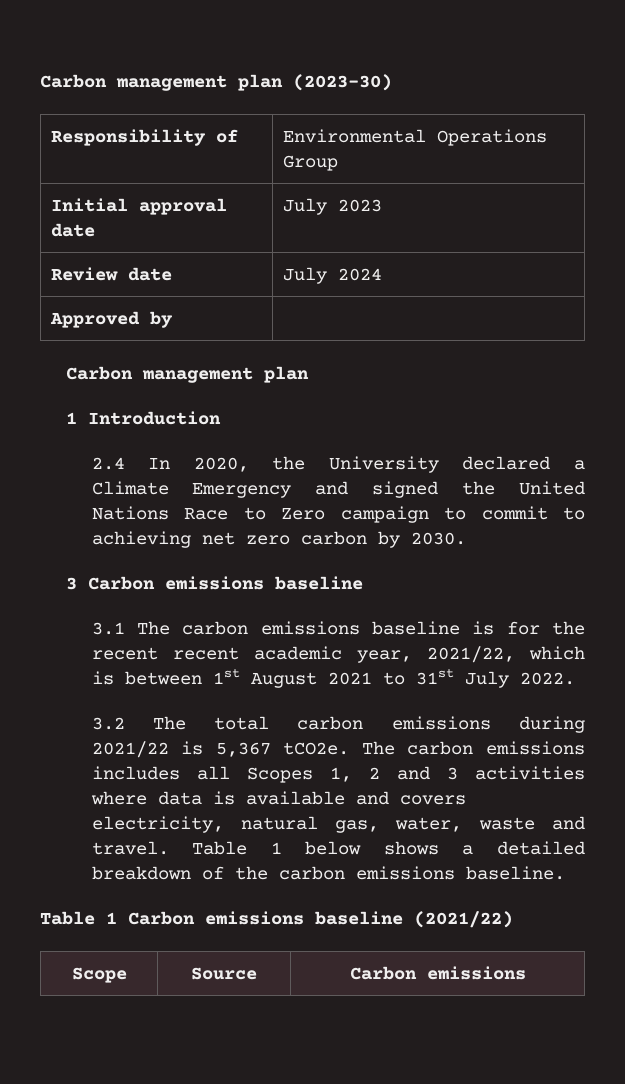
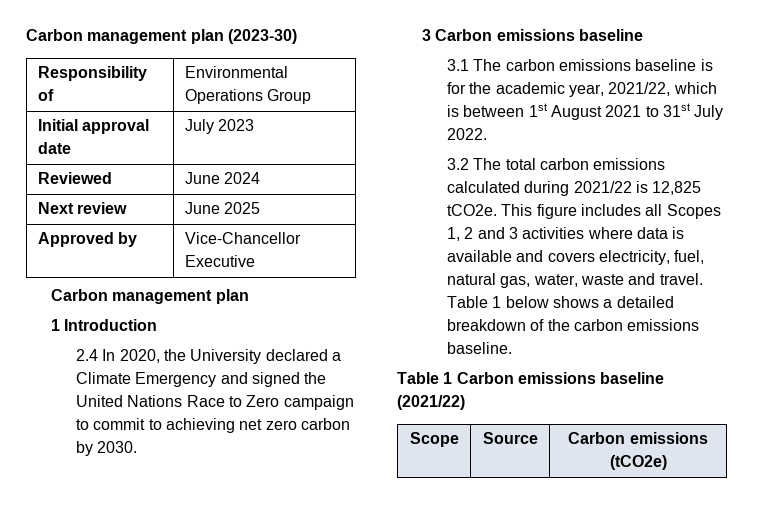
- Review date | July 2024
+ Reviewed | June 2024
+ Next review | June 2025
- Approved by |
+ Approved by | Vice-Chancellor Executive
- 3.1 The carbon emissions baseline is for the recent recent academic year, 2021/22, which is between 1st August 2021 to 31st July 2022.
+ 3.1 The carbon emissions baseline is for the academic year, 2021/22, which is between 1st August 2021 to 31st July 2022.
- 3.2 The total carbon emissions during 2021/22 is 5,367 tCO2e. The carbon emissions includes all Scopes 1, 2 and 3 activities where data is available and covers electricity, natural gas, water, waste and travel.
+ 3.2 The total carbon emissions calculated during 2021/22 is 12,825 tCO2e. This figure includes all Scopes 1, 2 and 3 activities where data is available and covers electricity, fuel, natural gas, water, waste and travel.
- Scope | Source | Carbon emissions
+ Scope | Source | Carbon emissions (tCO2e)

